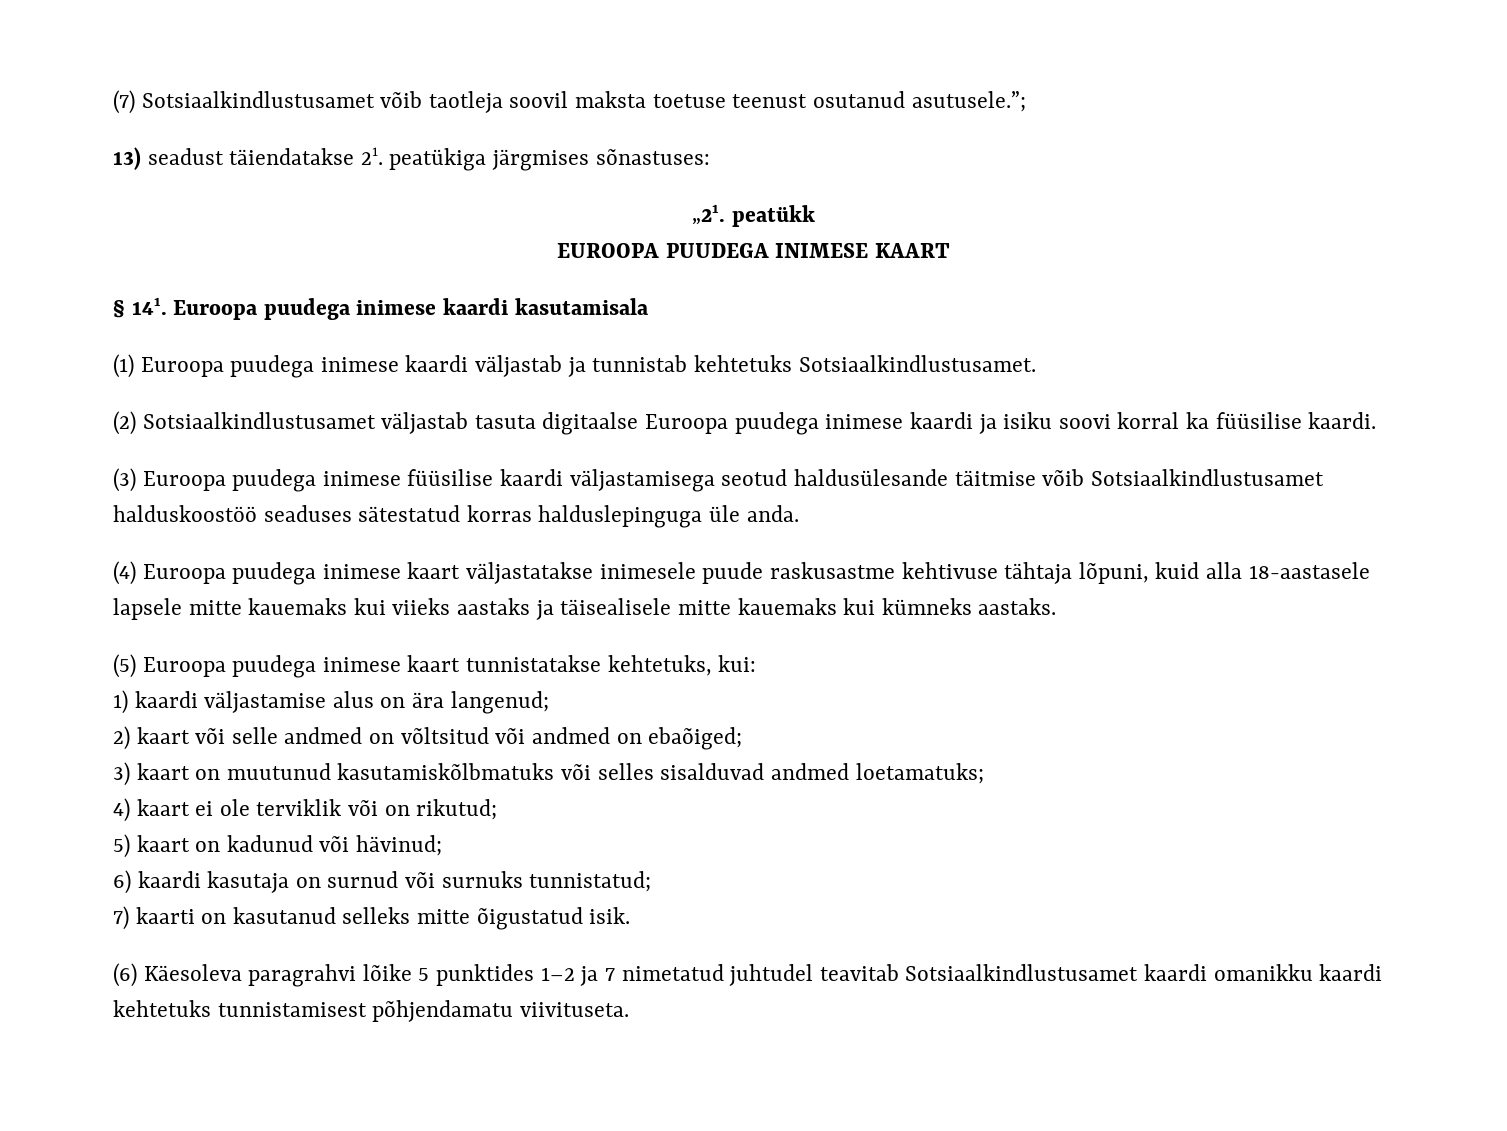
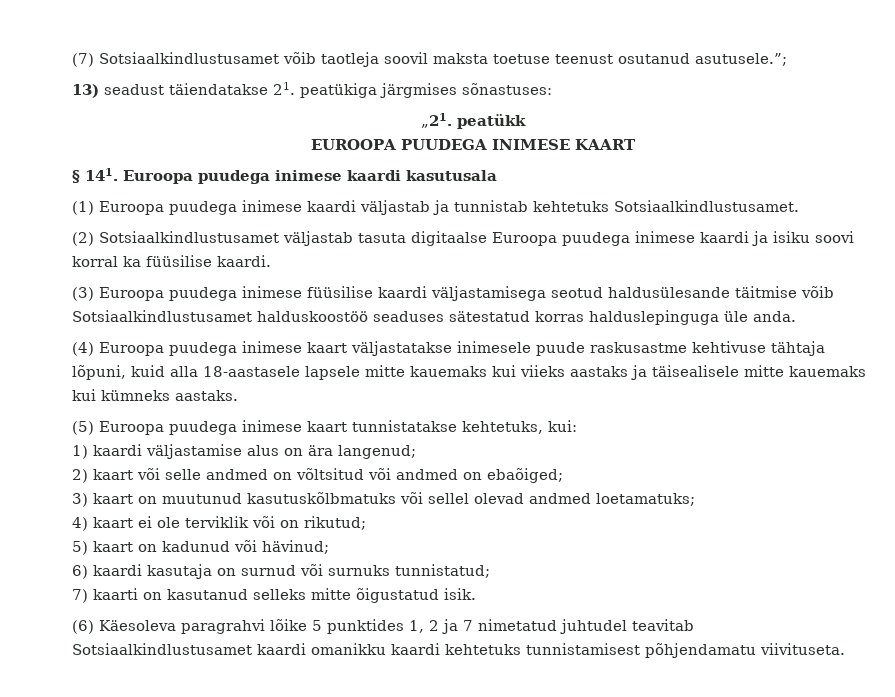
- § 141. Euroopa puudega inimese kaardi kasutamisala
+ § 141. Euroopa puudega inimese kaardi kasutusala
- 3) kaart on muutunud kasutamiskõlbmatuks või selles sisalduvad andmed loetamatuks;
+ 3) kaart on muutunud kasutuskõlbmatuks või sellel olevad andmed loetamatuks;
- (6) Käesoleva paragrahvi lõike 5 punktides 1–2 ja 7 nimetatud juhtudel teavitab Sotsiaalkindlustusamet kaardi omanikku kaardi kehtetuks tunnistamisest põhjendamatu viivituseta.
+ (6) Käesoleva paragrahvi lõike 5 punktides 1, 2 ja 7 nimetatud juhtudel teavitab Sotsiaalkindlustusamet kaardi omanikku kaardi kehtetuks tunnistamisest põhjendamatu viivituseta.

